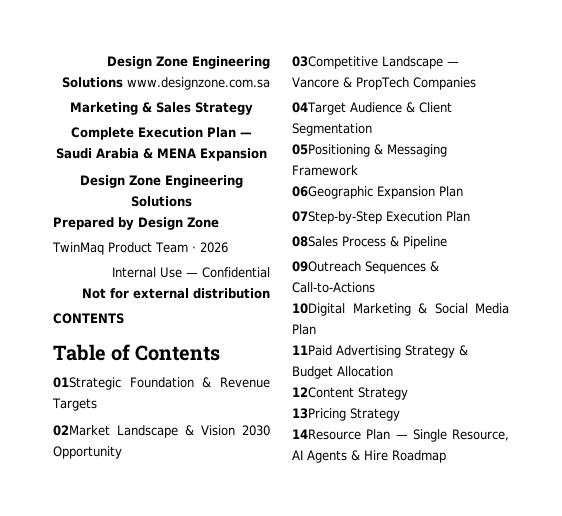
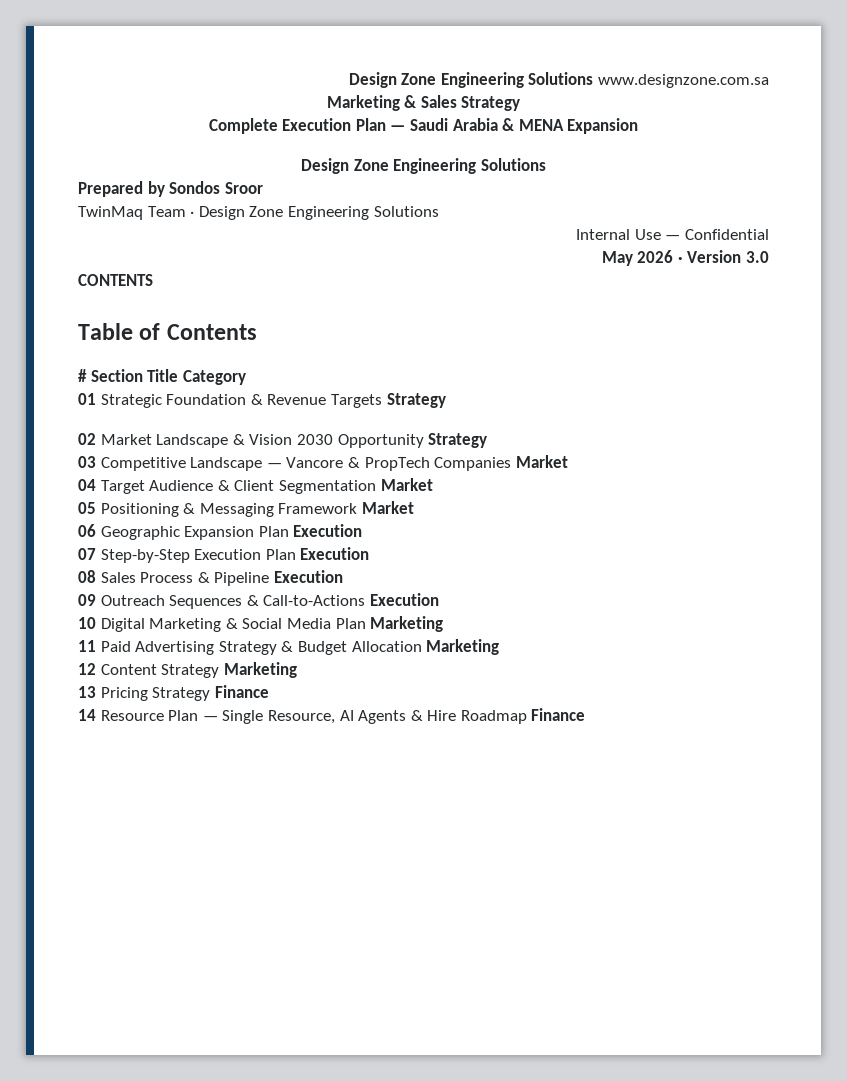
- Prepared by Design Zone
- TwinMaq Product Team · 2026
+ Prepared by Sondos Sroor
+ TwinMaq Team · Design Zone Engineering Solutions
- Not for external distribution
+ May 2026 · Version 3.0
- 01Strategic Foundation & Revenue Targets
- 02Market Landscape & Vision 2030 Opportunity
- 03Competitive Landscape — Vancore & PropTech Companies
- 04Target Audience & Client Segmentation
- 05Positioning & Messaging Framework
- 06Geographic Expansion Plan
- 07Step-by-Step Execution Plan
- 08Sales Process & Pipeline
- 09Outreach Sequences & Call-to-Actions
- 10Digital Marketing & Social Media Plan
- 11Paid Advertising Strategy & Budget Allocation
- 12Content Strategy
- 13Pricing Strategy
- 14Resource Plan — Single Resource, AI Agents & Hire Roadmap
+ # Section Title Category
+ 01 Strategic Foundation & Revenue Targets Strategy
+ 02 Market Landscape & Vision 2030 Opportunity Strategy
+ 03 Competitive Landscape — Vancore & PropTech Companies Market
+ 04 Target Audience & Client Segmentation Market
+ 05 Positioning & Messaging Framework Market
+ 06 Geographic Expansion Plan Execution
+ 07 Step-by-Step Execution Plan Execution
+ 08 Sales Process & Pipeline Execution
+ 09 Outreach Sequences & Call-to-Actions Execution
+ 10 Digital Marketing & Social Media Plan Marketing
+ 11 Paid Advertising Strategy & Budget Allocation Marketing
+ 12 Content Strategy Marketing
+ 13 Pricing Strategy Finance
+ 14 Resource Plan — Single Resource, AI Agents & Hire Roadmap Finance

